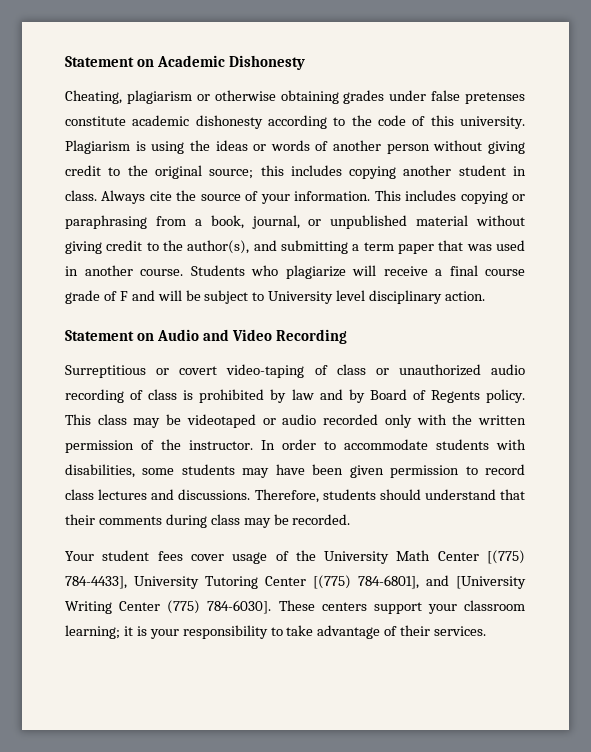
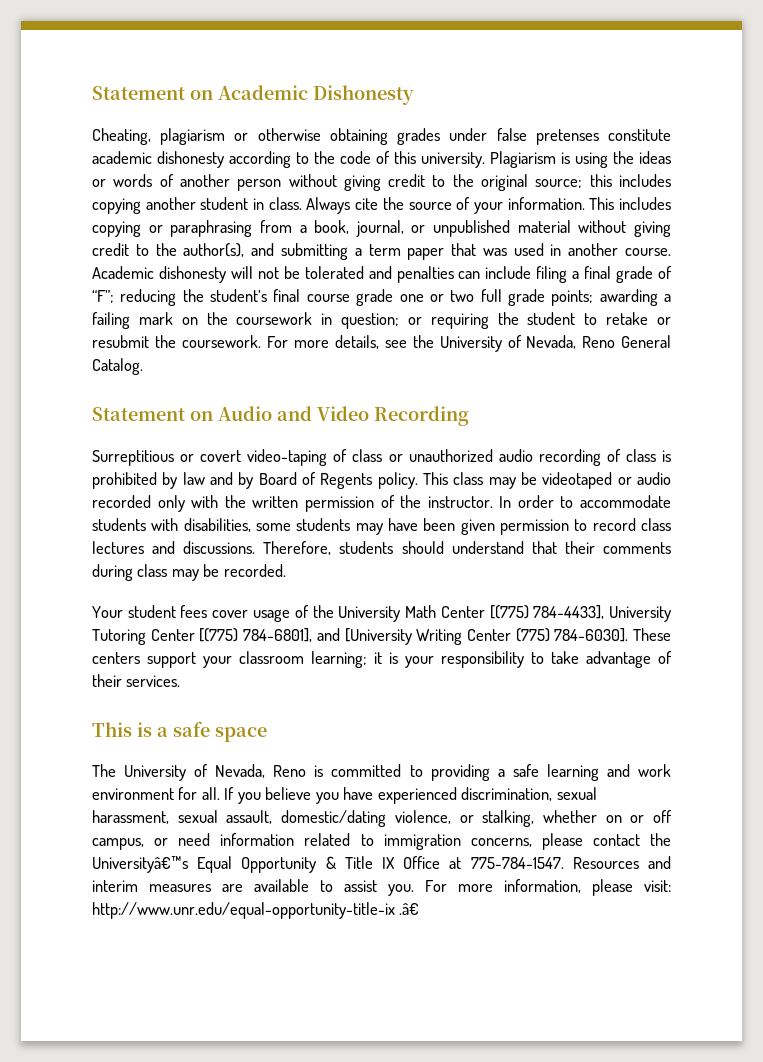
- Students who plagiarize will receive a final course grade of F and will be subject to University level disciplinary action.
+ Academic dishonesty will not be tolerated and penalties can include filing a final grade of “F”; reducing the student’s final course grade one or two full grade points; awarding a failing mark on the coursework in question; or requiring the student to retake or resubmit the coursework. For more details, see the University of Nevada, Reno General Catalog.
+ This is a safe space
+ The University of Nevada, Reno is committed to providing a safe learning and work environment for all. If you believe you have experienced discrimination, sexual harassment, sexual assault, domestic/dating violence, or stalking, whether on or off campus, or need information related to immigration concerns, please contact the Universityâ€™s Equal Opportunity & Title IX Office at 775-784-1547. Resources and interim measures are available to assist you. For more information, please visit: http://www.unr.edu/equal-opportunity-title-ix .â€

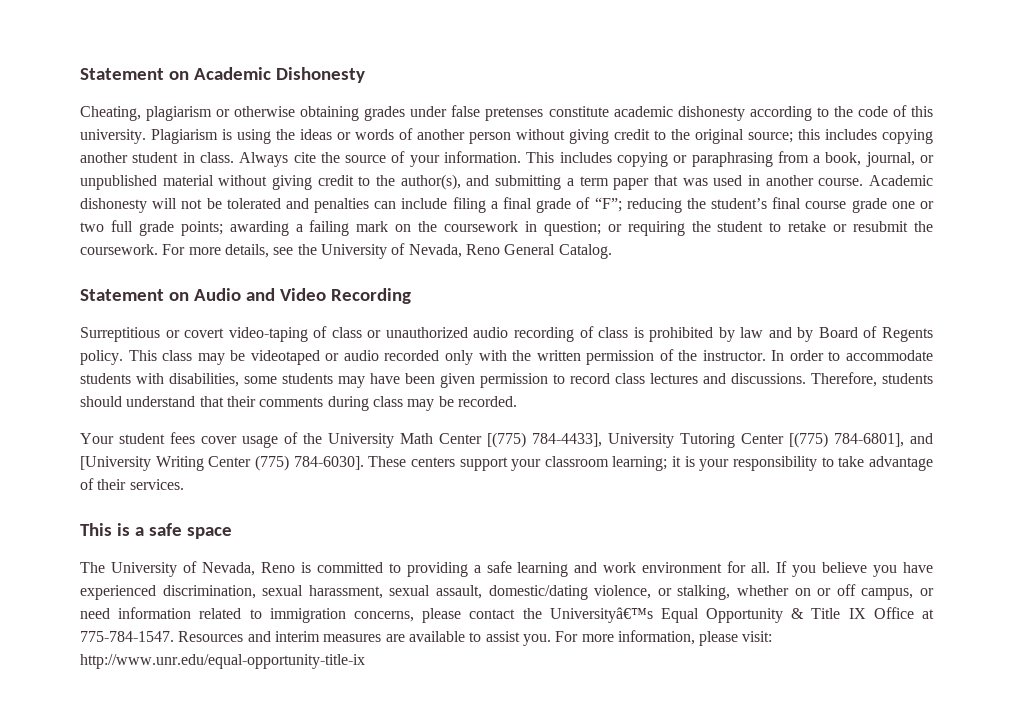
- For more information, please visit: http://www.unr.edu/equal-opportunity-title-ix .â€
+ For more information, please visit: http://www.unr.edu/equal-opportunity-title-ix

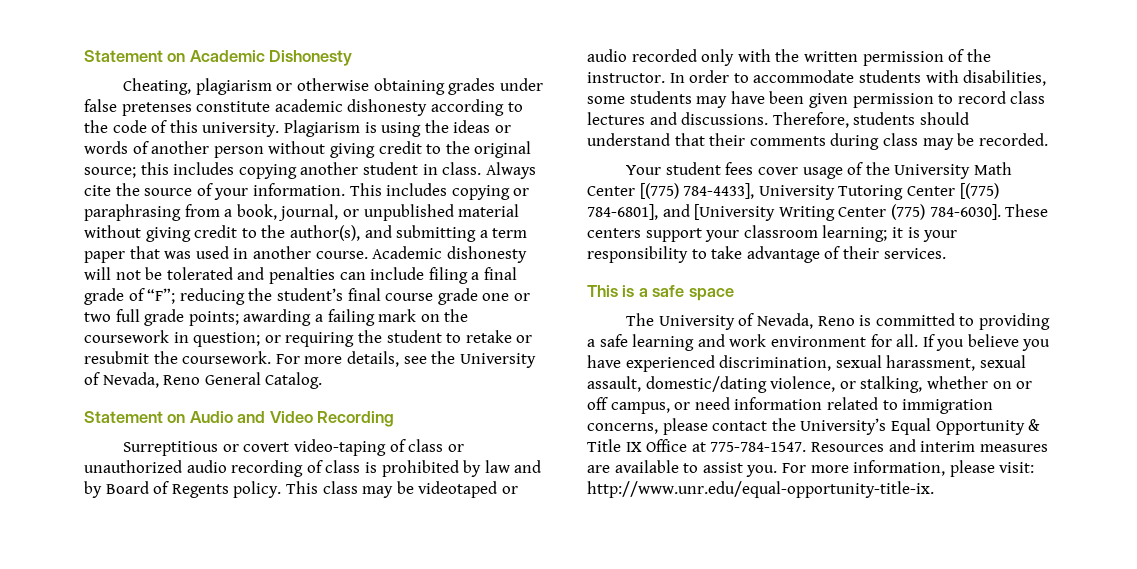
- If you believe you have experienced discrimination, sexual harassment, sexual assault, domestic/dating violence, or stalking, whether on or off campus, or need information related to immigration concerns, please contact the Universityâ€™s Equal Opportunity & Title IX Office at 775-784-1547.
+ If you believe you have experienced discrimination, sexual harassment, sexual assault, domestic/dating violence, or stalking, whether on or off campus, or need information related to immigration concerns, please contact the University’s Equal Opportunity & Title IX Office at 775-784-1547.
- For more information, please visit: http://www.unr.edu/equal-opportunity-title-ix
+ For more information, please visit: http://www.unr.edu/equal-opportunity-title-ix.

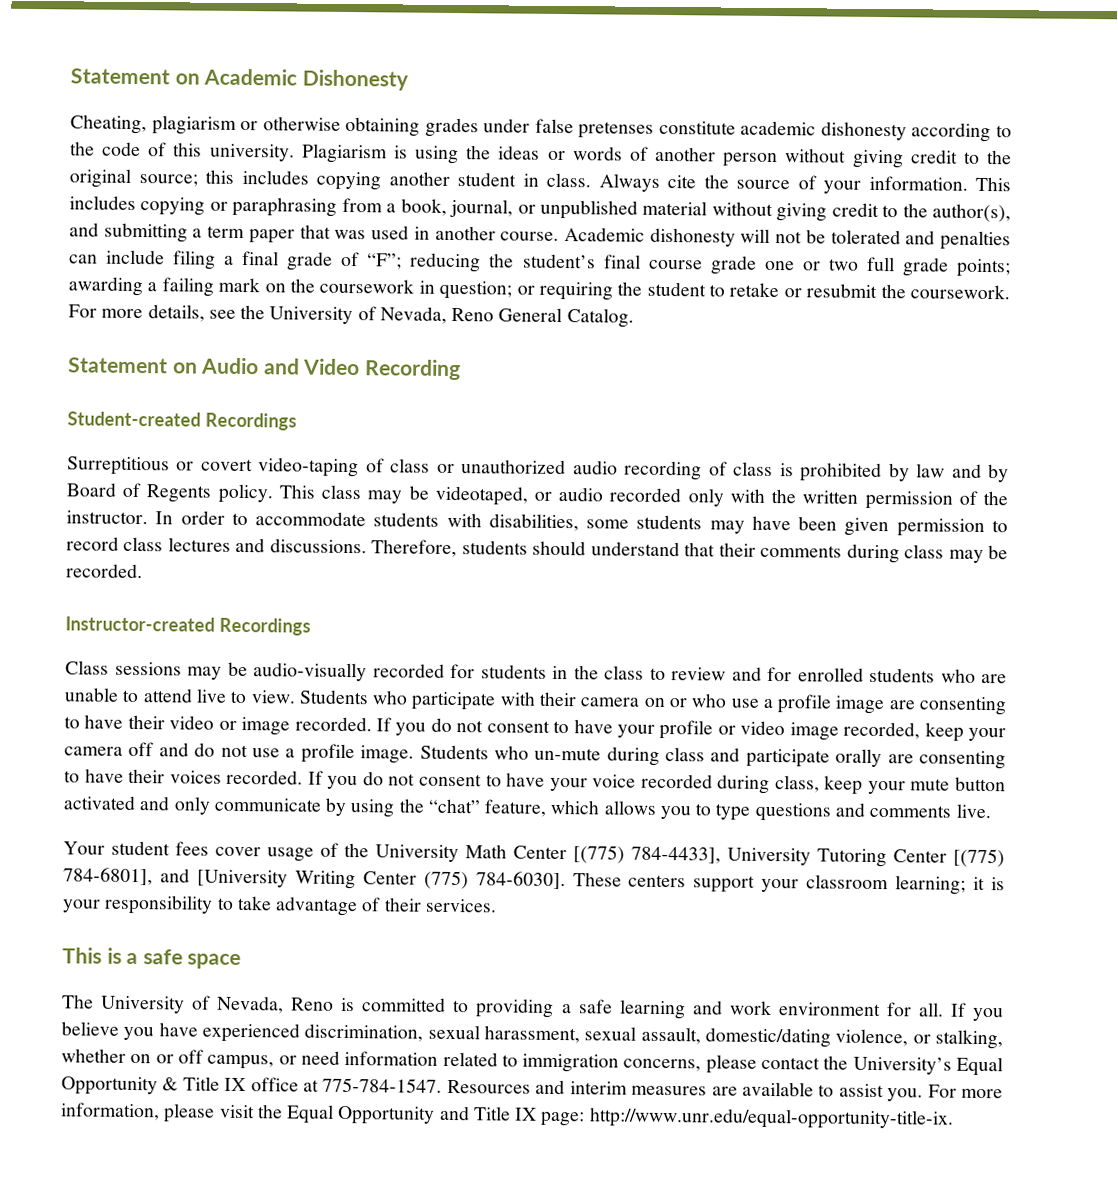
+ Student-created Recordings
- This class may be videotaped or audio recorded only with the written permission of the instructor.
+ This class may be videotaped, or audio recorded only with the written permission of the instructor.
+ Instructor-created Recordings
+ Class sessions may be audio-visually recorded for students in the class to review and for enrolled students who are unable to attend live to view. Students who participate with their camera on or who use a profile image are consenting to have their video or image recorded. If you do not consent to have your profile or video image recorded, keep your camera off and do not use a profile image. Students who un-mute during class and participate orally are consenting to have their voices recorded. If you do not consent to have your voice recorded during class, keep your mute button activated and only communicate by using the “chat” feature, which allows you to type questions and comments live.
- If you believe you have experienced discrimination, sexual harassment, sexual assault, domestic/dating violence, or stalking, whether on or off campus, or need information related to immigration concerns, please contact the University’s Equal Opportunity & Title IX Office at 775-784-1547.
+ If you believe you have experienced discrimination, sexual harassment, sexual assault, domestic/dating violence, or stalking, whether on or off campus, or need information related to immigration concerns, please contact the University’s Equal Opportunity & Title IX office at 775-784-1547.
- For more information, please visit: http://www.unr.edu/equal-opportunity-title-ix.
+ For more information, please visit the Equal Opportunity and Title IX page: http://www.unr.edu/equal-opportunity-title-ix.

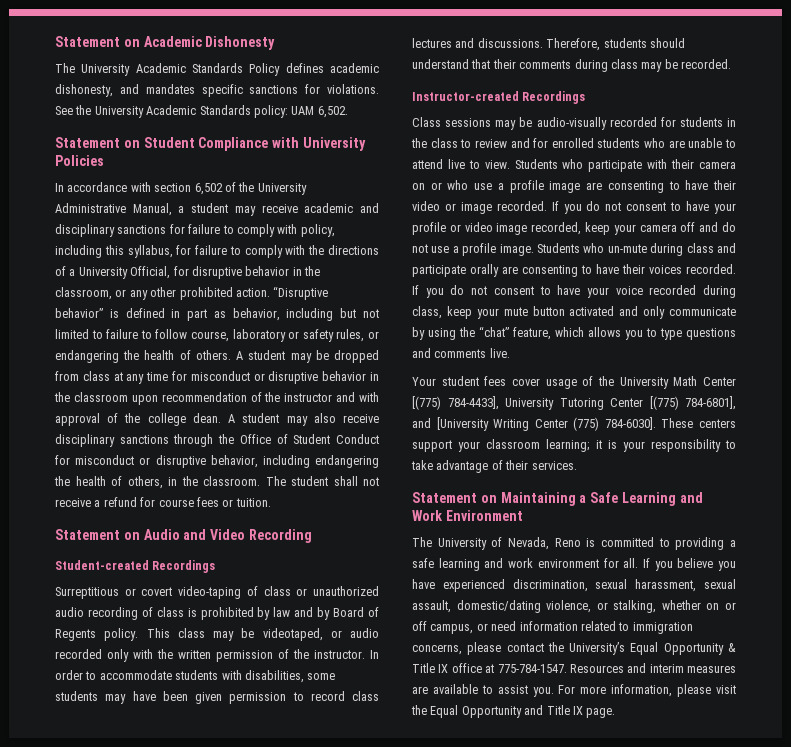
- Cheating, plagiarism or otherwise obtaining grades under false pretenses constitute academic dishonesty according to the code of this university. Plagiarism is using the ideas or words of another person without giving credit to the original source; this includes copying another student in class. Always cite the source of your information. This includes copying or paraphrasing from a book, journal, or unpublished material without giving credit to the author(s), and submitting a term paper that was used in another course. Academic dishonesty will not be tolerated and penalties can include filing a final grade of “F”; reducing the student’s final course grade one or two full grade points; awarding a failing mark on the coursework in question; or requiring the student to retake or resubmit the coursework. For more details, see the University of Nevada, Reno General Catalog.
+ The University Academic Standards Policy defines academic dishonesty, and mandates specific sanctions for violations. See the University Academic Standards policy: UAM 6,502.
+ Statement on Student Compliance with University Policies
+ In accordance with section 6,502 of the University Administrative Manual, a student may receive academic and disciplinary sanctions for failure to comply with policy, including this syllabus, for failure to comply with the directions of a University Official, for disruptive behavior in the classroom, or any other prohibited action. “Disruptive behavior” is defined in part as behavior, including but not limited to failure to follow course, laboratory or safety rules, or endangering the health of others. A student may be dropped from class at any time for misconduct or disruptive behavior in the classroom upon recommendation of the instructor and with approval of the college dean. A student may also receive disciplinary sanctions through the Office of Student Conduct for misconduct or disruptive behavior, including endangering the health of others, in the classroom. The student shall not receive a refund for course fees or tuition.
- This is a safe space
+ Statement on Maintaining a Safe Learning and Work Environment
- For more information, please visit the Equal Opportunity and Title IX page: http://www.unr.edu/equal-opportunity-title-ix.
+ For more information, please visit the Equal Opportunity and Title IX page.

